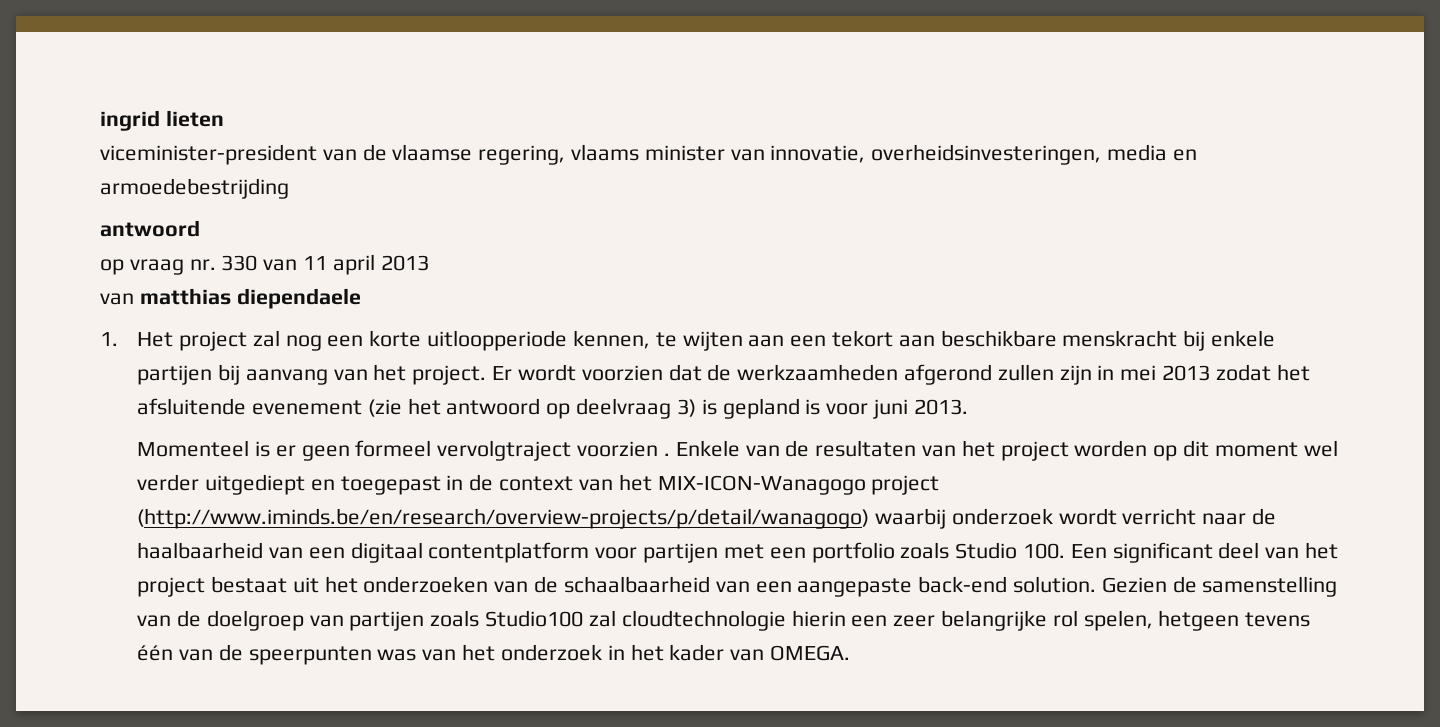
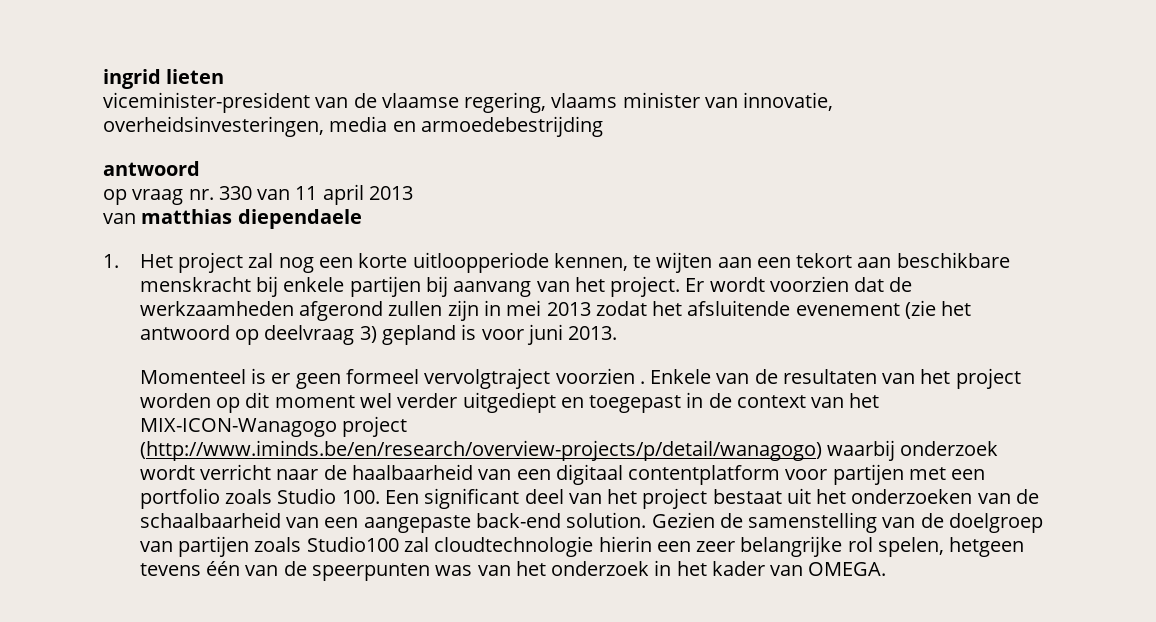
- Er wordt voorzien dat de werkzaamheden afgerond zullen zijn in mei 2013 zodat het afsluitende evenement (zie het antwoord op deelvraag 3) is gepland is voor juni 2013.
+ Er wordt voorzien dat de werkzaamheden afgerond zullen zijn in mei 2013 zodat het afsluitende evenement (zie het antwoord op deelvraag 3) gepland is voor juni 2013.

